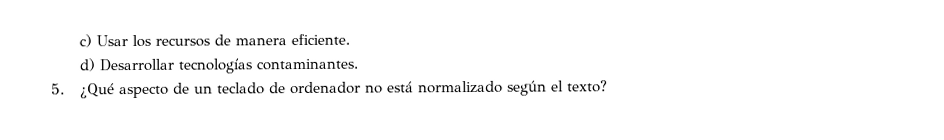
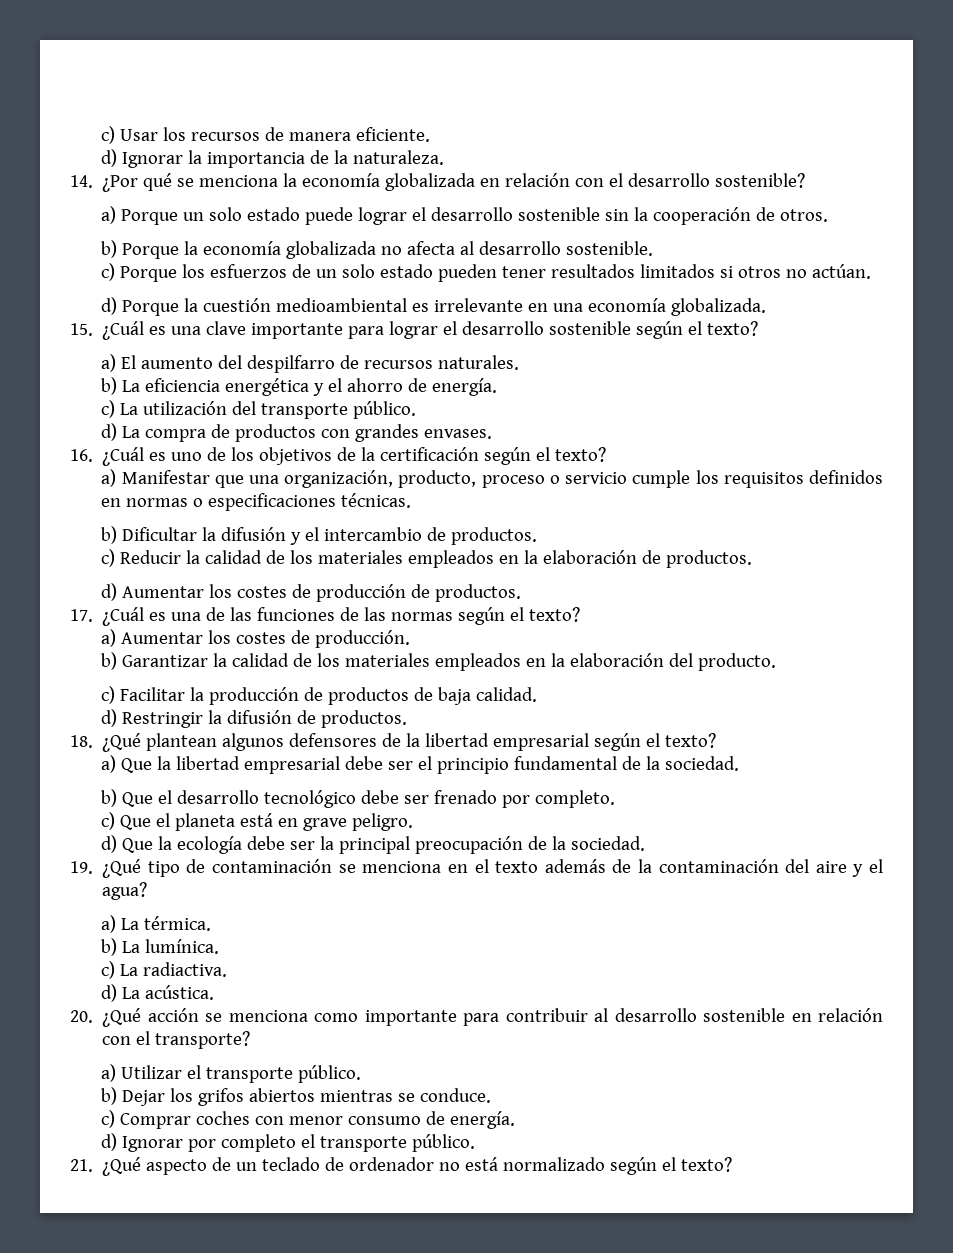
- d) Desarrollar tecnologías contaminantes.
- 5. ¿Qué aspecto de un teclado de ordenador no está normalizado según el texto?
+ d) Ignorar la importancia de la naturaleza.
+ 14. ¿Por qué se menciona la economía globalizada en relación con el desarrollo sostenible?
+ a) Porque un solo estado puede lograr el desarrollo sostenible sin la cooperación de otros.
+ b) Porque la economía globalizada no afecta al desarrollo sostenible.
+ c) Porque los esfuerzos de un solo estado pueden tener resultados limitados si otros no actúan.
+ d) Porque la cuestión medioambiental es irrelevante en una economía globalizada.
+ 15. ¿Cuál es una clave importante para lograr el desarrollo sostenible según el texto?
+ a) El aumento del despilfarro de recursos naturales.
+ b) La eficiencia energética y el ahorro de energía.
+ c) La utilización del transporte público.
+ d) La compra de productos con grandes envases.
+ 16. ¿Cuál es uno de los objetivos de la certificación según el texto?
+ a) Manifestar que una organización, producto, proceso o servicio cumple los requisitos definidos en normas o especificaciones técnicas.
+ b) Dificultar la difusión y el intercambio de productos.
+ c) Reducir la calidad de los materiales empleados en la elaboración de productos.
+ d) Aumentar los costes de producción de productos.
+ 17. ¿Cuál es una de las funciones de las normas según el texto?
+ a) Aumentar los costes de producción.
+ b) Garantizar la calidad de los materiales empleados en la elaboración del producto.
+ c) Facilitar la producción de productos de baja calidad.
+ d) Restringir la difusión de productos.
+ 18. ¿Qué plantean algunos defensores de la libertad empresarial según el texto?
+ a) Que la libertad empresarial debe ser el principio fundamental de la sociedad.
+ b) Que el desarrollo tecnológico debe ser frenado por completo.
+ c) Que el planeta está en grave peligro.
+ d) Que la ecología debe ser la principal preocupación de la sociedad.
+ 19. ¿Qué tipo de contaminación se menciona en el texto además de la contaminación del aire y el agua?
+ a) La térmica.
+ b) La lumínica.
+ c) La radiactiva.
+ d) La acústica.
+ 20. ¿Qué acción se menciona como importante para contribuir al desarrollo sostenible en relación con el transporte?
+ a) Utilizar el transporte público.
+ b) Dejar los grifos abiertos mientras se conduce.
+ c) Comprar coches con menor consumo de energía.
+ d) Ignorar por completo el transporte público.
+ 21. ¿Qué aspecto de un teclado de ordenador no está normalizado según el texto?

